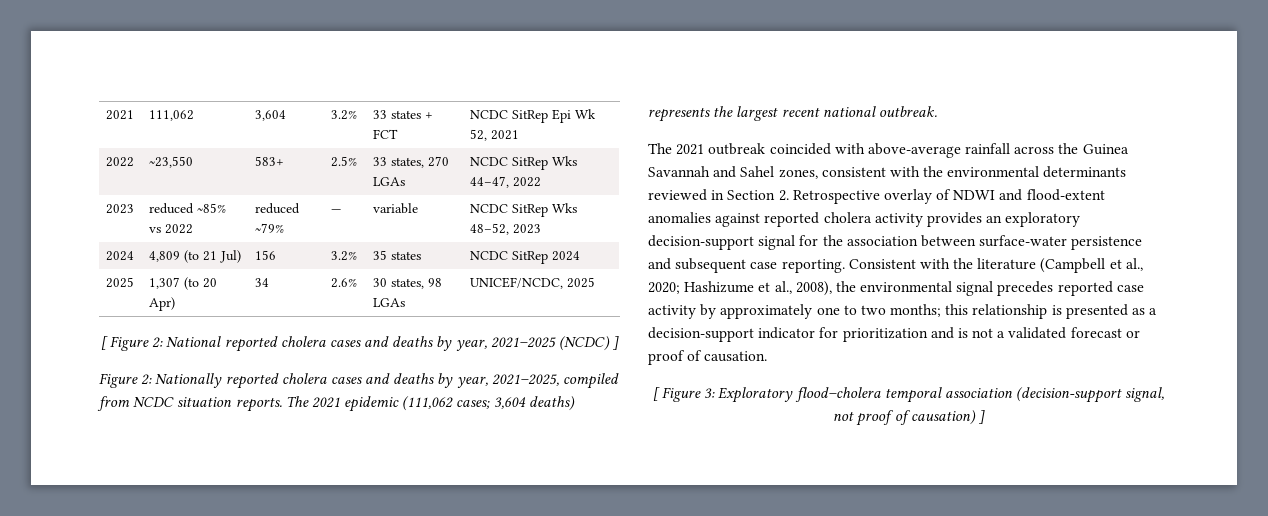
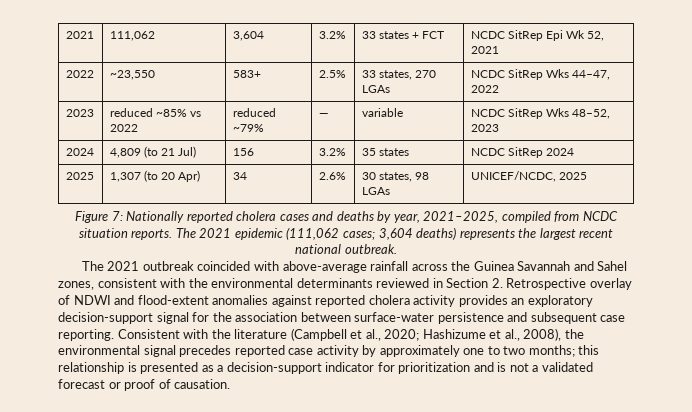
- [ Figure 2: National reported cholera cases and deaths by year, 2021–2025 (NCDC) ]
- Figure 2: Nationally reported cholera cases and deaths by year, 2021–2025, compiled from NCDC situation reports.
+ Figure 7: Nationally reported cholera cases and deaths by year, 2021–2025, compiled from NCDC situation reports.
- [ Figure 3: Exploratory flood–cholera temporal association (decision-support signal, not proof of causation) ]

